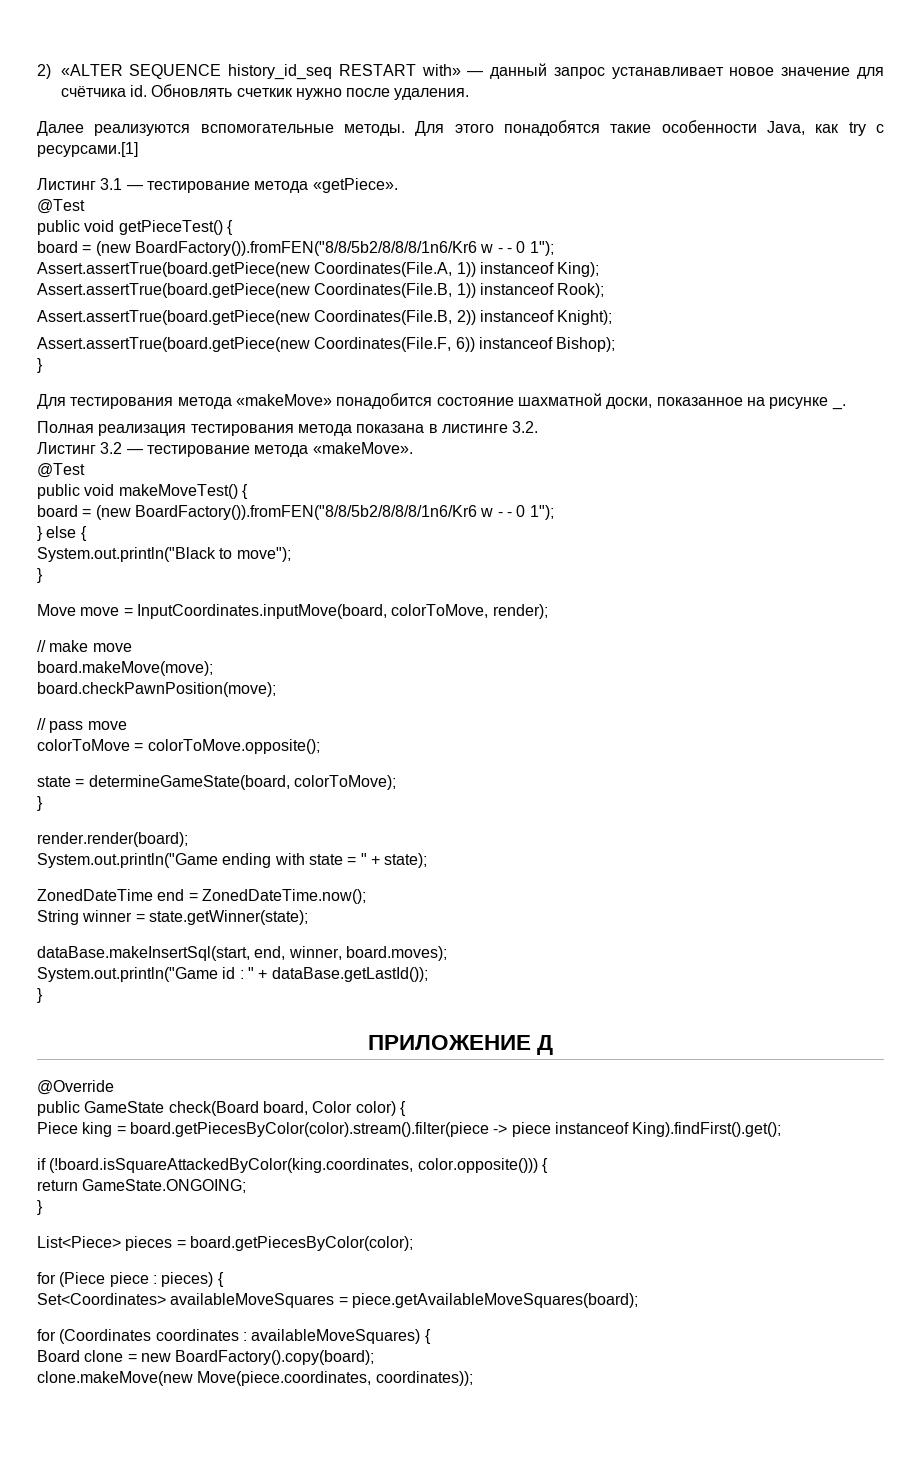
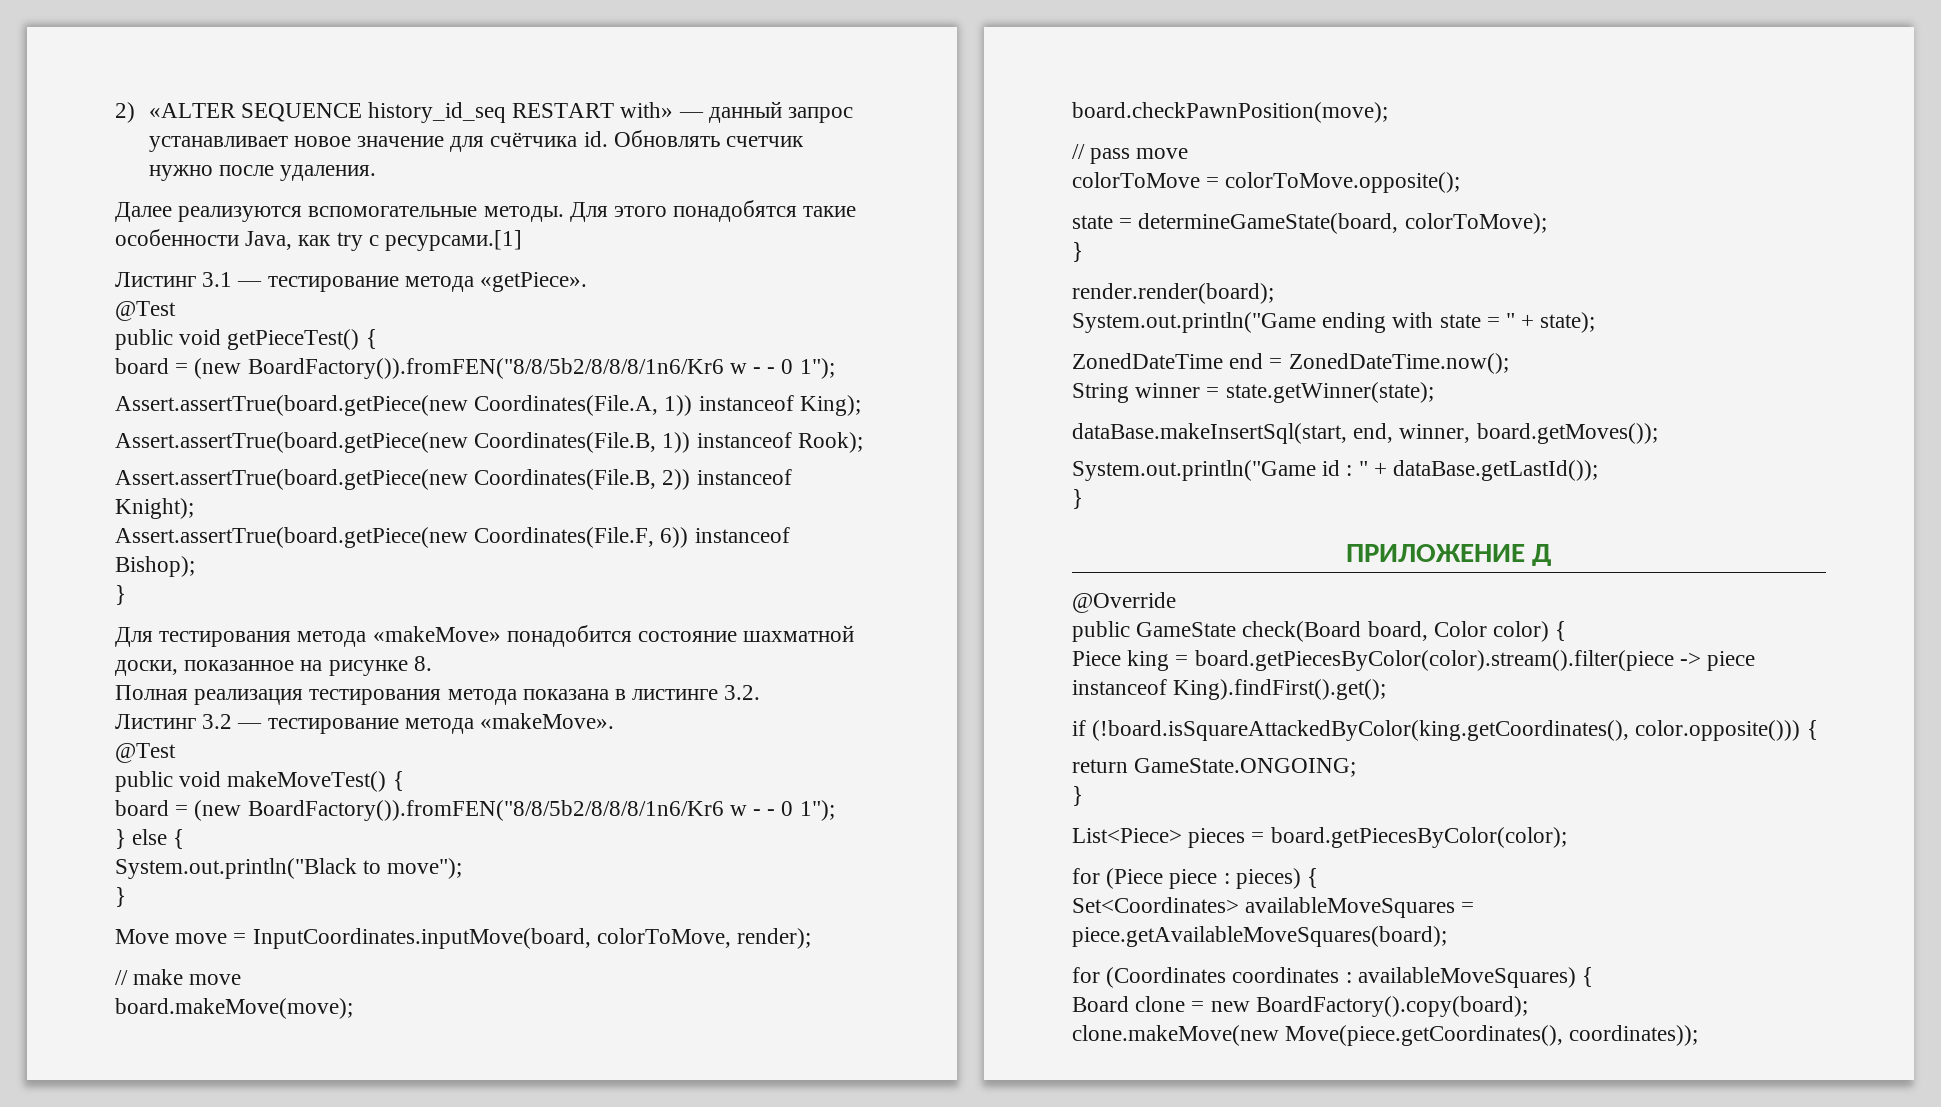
- Обновлять счеткик нужно после удаления.
+ Обновлять счетчик нужно после удаления.
- Для тестирования метода «makeMove» понадобится состояние шахматной доски, показанное на рисунке _.
+ Для тестирования метода «makeMove» понадобится состояние шахматной доски, показанное на рисунке 8.
- dataBase.makeInsertSql(start, end, winner, board.moves);
+ dataBase.makeInsertSql(start, end, winner, board.getMoves());
- if (!board.isSquareAttackedByColor(king.coordinates, color.opposite())) {
+ if (!board.isSquareAttackedByColor(king.getCoordinates(), color.opposite())) {
- clone.makeMove(new Move(piece.coordinates, coordinates));
+ clone.makeMove(new Move(piece.getCoordinates(), coordinates));

